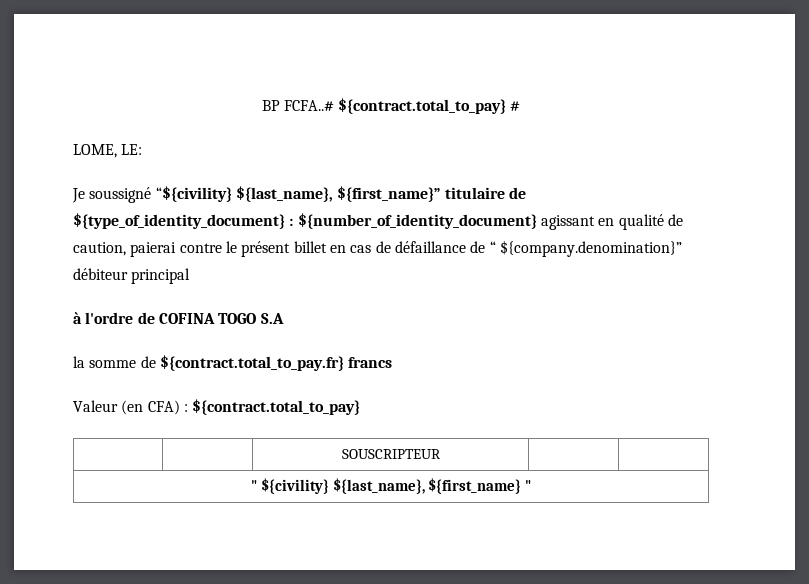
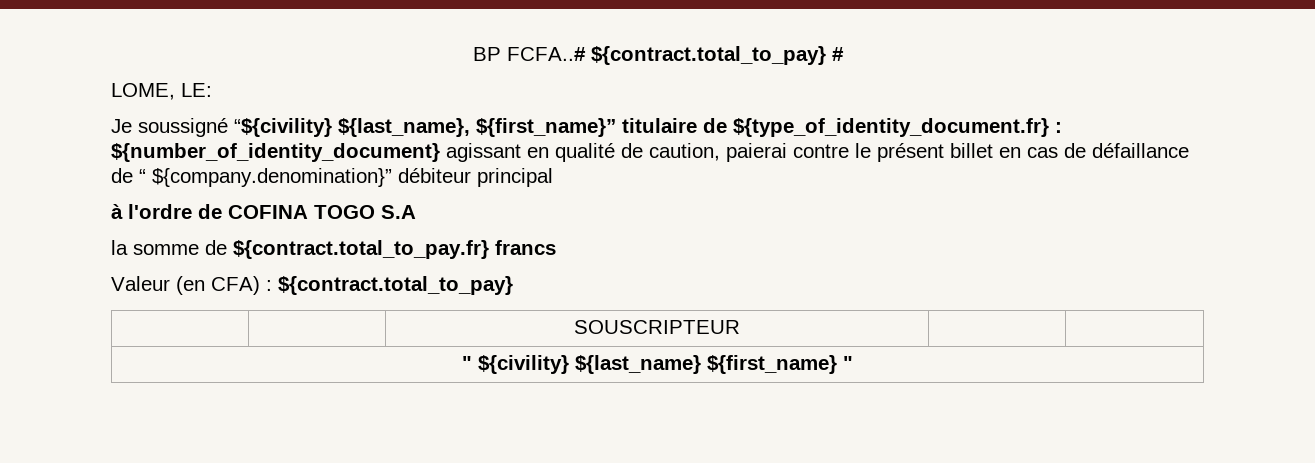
- Je soussigné “${civility} ${last_name}, ${first_name}” titulaire de ${type_of_identity_document} : ${number_of_identity_document} agissant en qualité de caution, paierai contre le présent billet en cas de défaillance de “ ${company.denomination}” débiteur principal
+ Je soussigné “${civility} ${last_name}, ${first_name}” titulaire de ${type_of_identity_document.fr} : ${number_of_identity_document} agissant en qualité de caution, paierai contre le présent billet en cas de défaillance de “ ${company.denomination}” débiteur principal
- " ${civility} ${last_name}, ${first_name} "
+ " ${civility} ${last_name} ${first_name} "

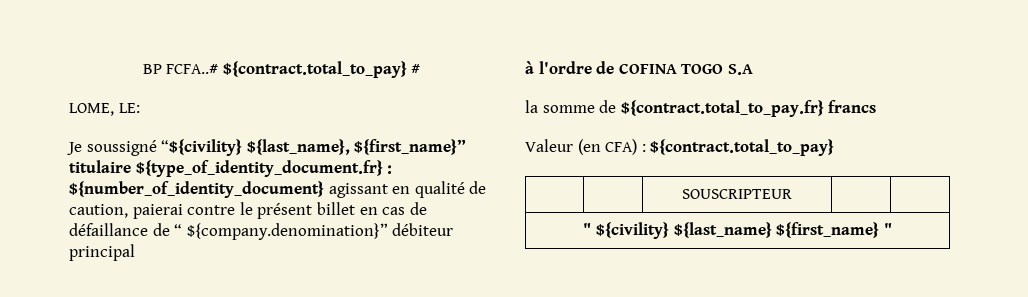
- Je soussigné “${civility} ${last_name}, ${first_name}” titulaire de ${type_of_identity_document.fr} : ${number_of_identity_document} agissant en qualité de caution, paierai contre le présent billet en cas de défaillance de “ ${company.denomination}” débiteur principal
+ Je soussigné “${civility} ${last_name}, ${first_name}” titulaire ${type_of_identity_document.fr} : ${number_of_identity_document} agissant en qualité de caution, paierai contre le présent billet en cas de défaillance de “ ${company.denomination}” débiteur principal

